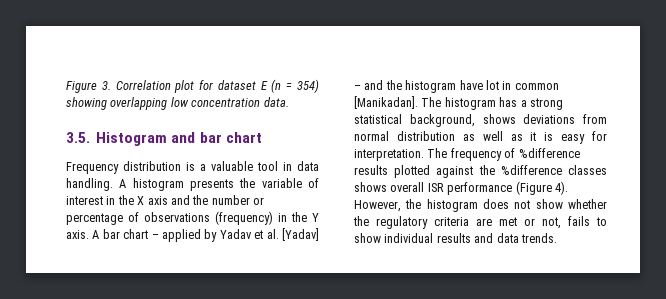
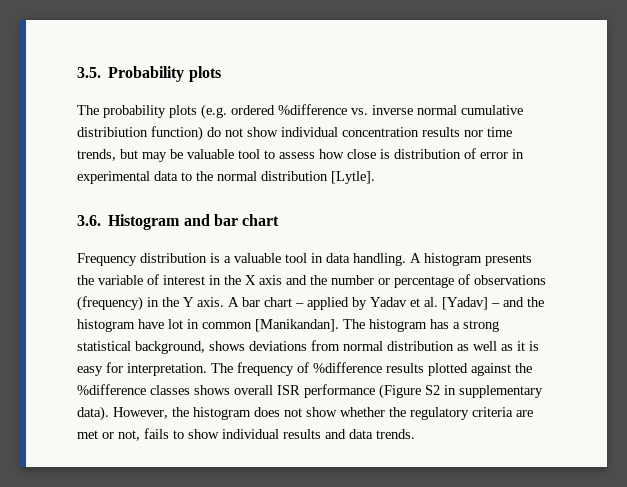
- Figure 3. Correlation plot for dataset E (n = 354) showing overlapping low concentration data.
- 3.5. Histogram and bar chart
+ 3.5. Probability plots
+ The probability plots (e.g. ordered %difference vs. inverse normal cumulative distribiution function) do not show individual concentration results nor time trends, but may be valuable tool to assess how close is distribution of error in experimental data to the normal distribution [Lytle].
+ 3.6. Histogram and bar chart
- A bar chart – applied by Yadav et al. [Yadav] – and the histogram have lot in common [Manikadan].
+ A bar chart – applied by Yadav et al. [Yadav] – and the histogram have lot in common [Manikandan].
- The frequency of %difference results plotted against the %difference classes shows overall ISR performance (Figure 4).
+ The frequency of %difference results plotted against the %difference classes shows overall ISR performance (Figure S2 in supplementary data).

